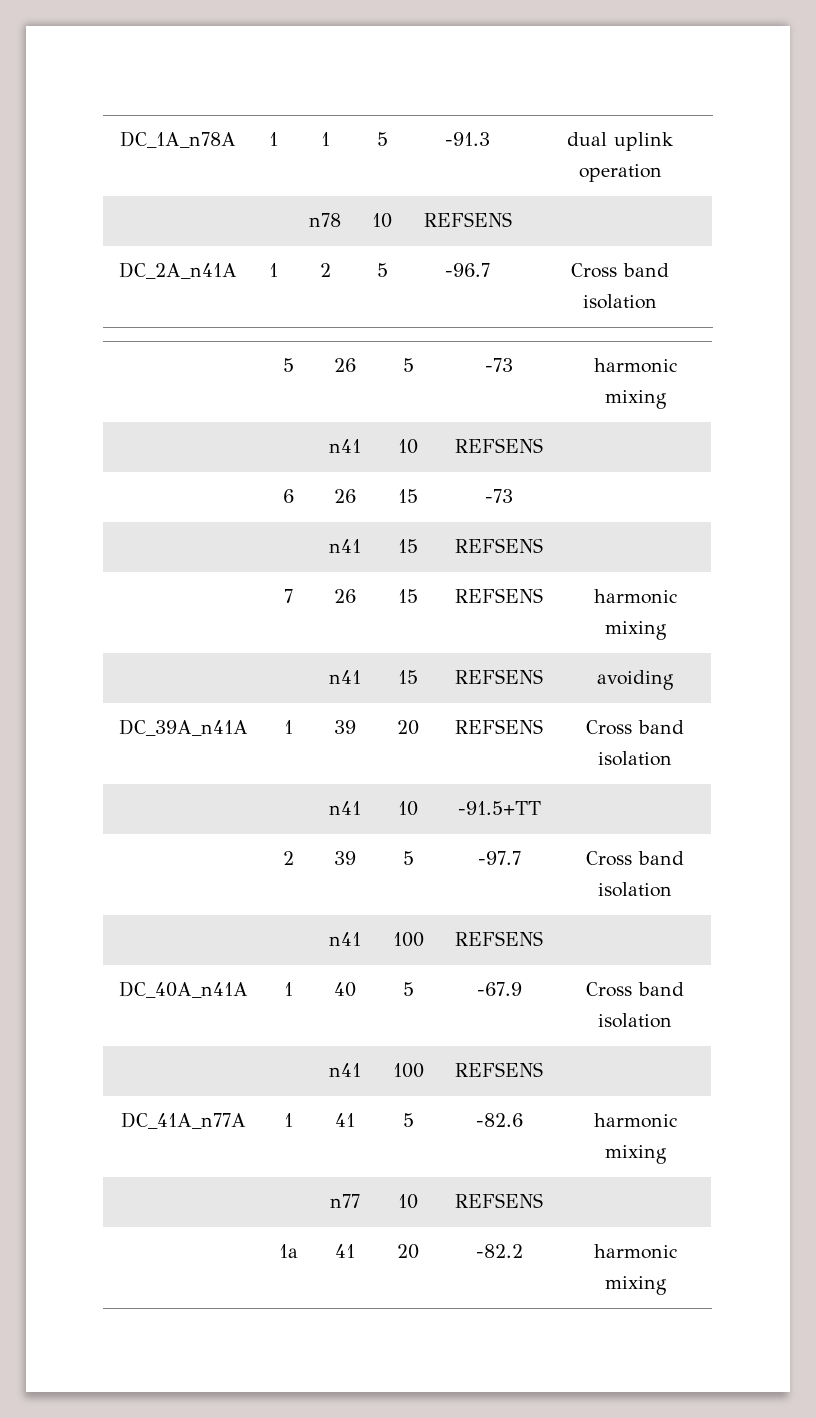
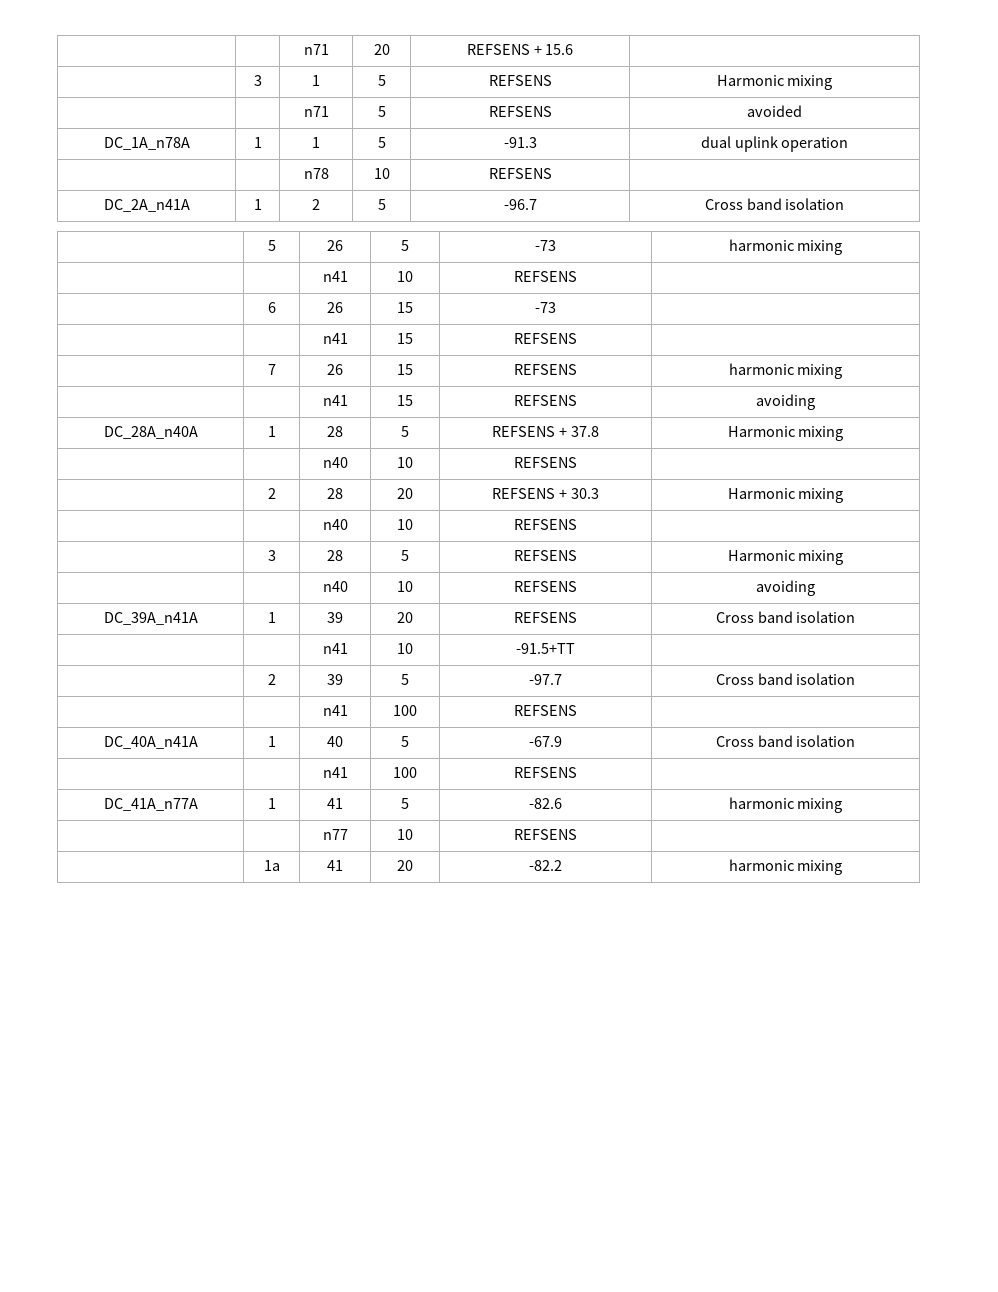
+ | | n71 | 20 | REFSENS + 15.6 |
+ | 3 | 1 | 5 | REFSENS | Harmonic mixing
+ | | n71 | 5 | REFSENS | avoided
+ DC_28A_n40A | 1 | 28 | 5 | REFSENS + 37.8 | Harmonic mixing
+ | | n40 | 10 | REFSENS |
+ | 2 | 28 | 20 | REFSENS + 30.3 | Harmonic mixing
+ | | n40 | 10 | REFSENS |
+ | 3 | 28 | 5 | REFSENS | Harmonic mixing
+ | | n40 | 10 | REFSENS | avoiding

